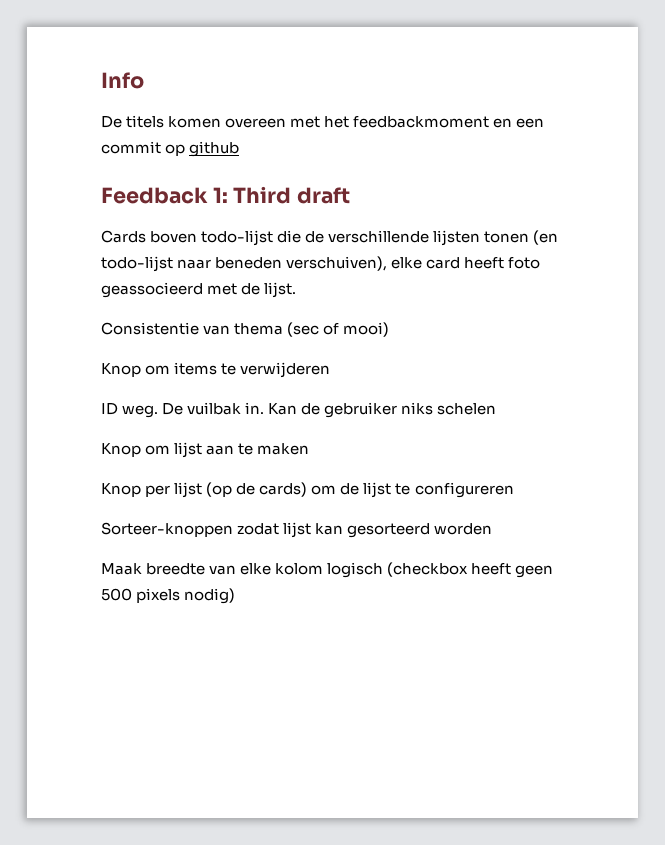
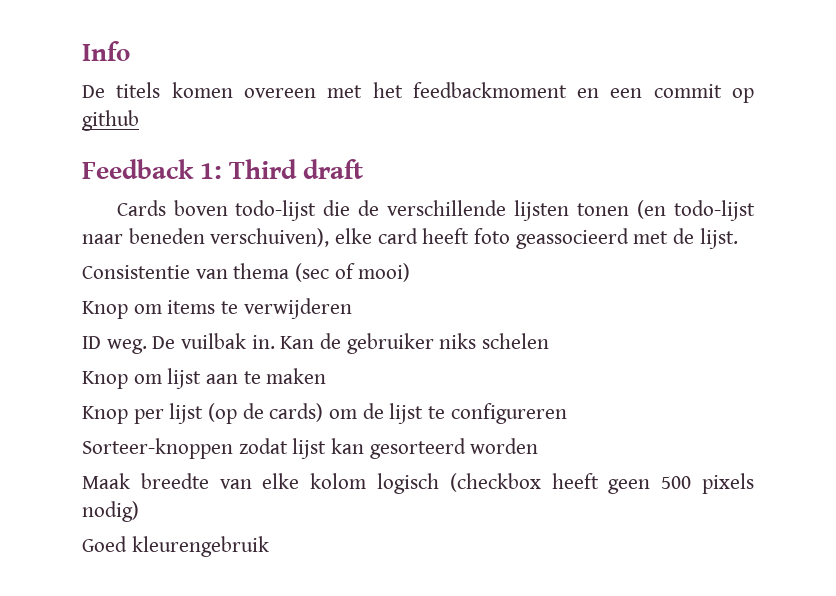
+ Goed kleurengebruik

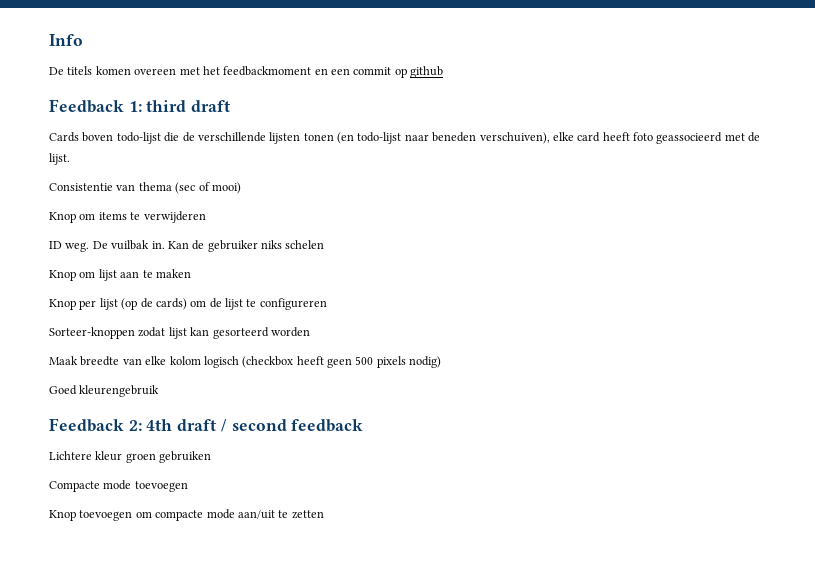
- Feedback 1: Third draft
+ Feedback 1: third draft
+ Feedback 2: 4th draft / second feedback
+ Lichtere kleur groen gebruiken
+ Compacte mode toevoegen
+ Knop toevoegen om compacte mode aan/uit te zetten

